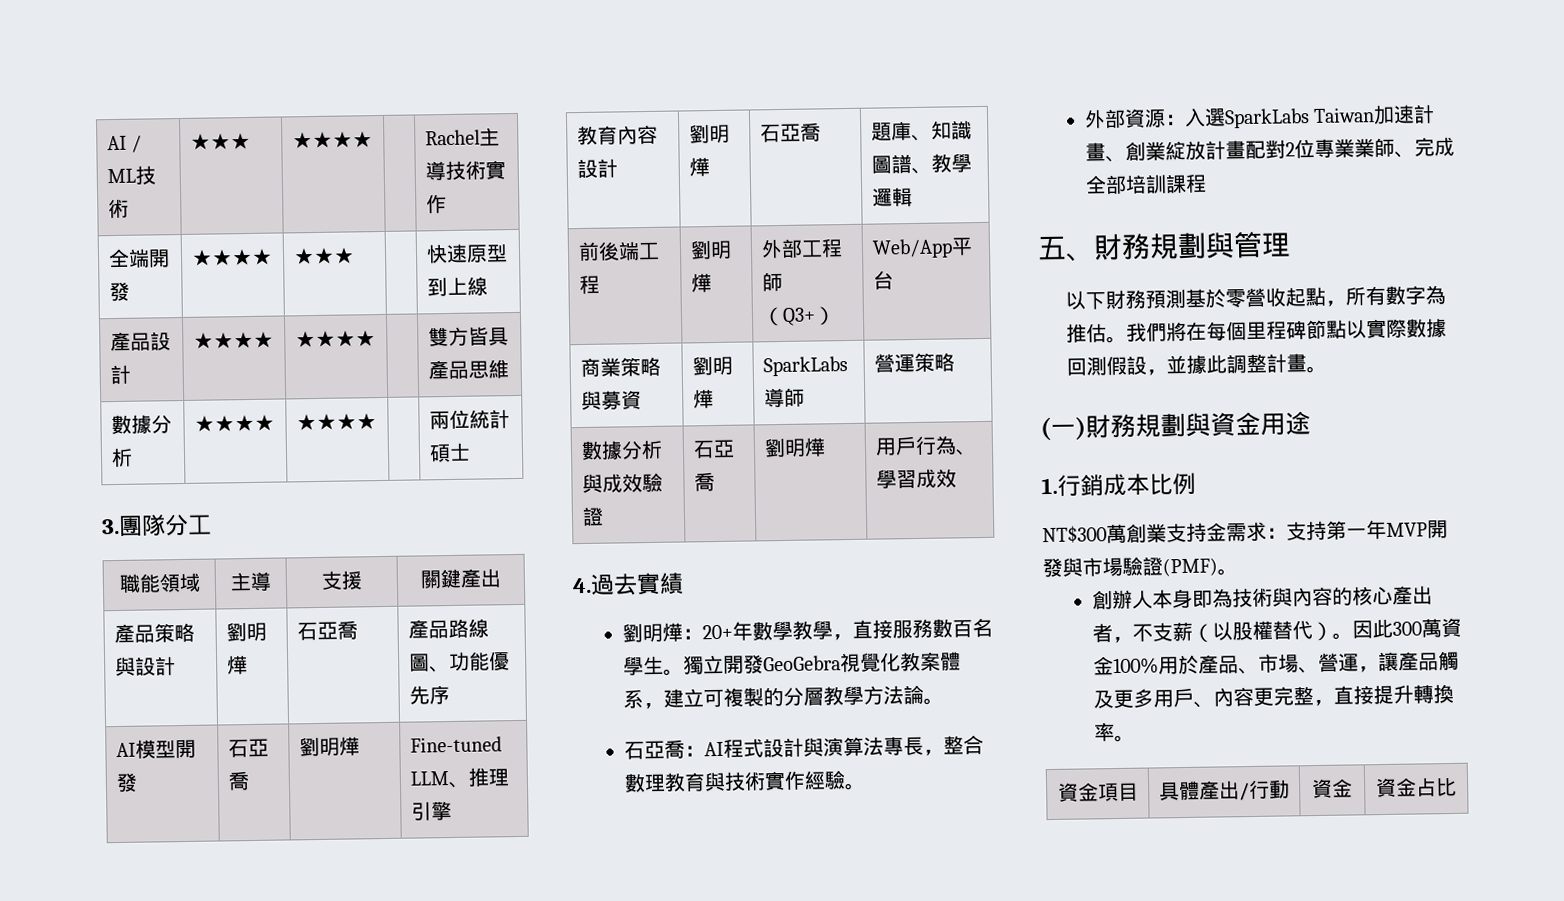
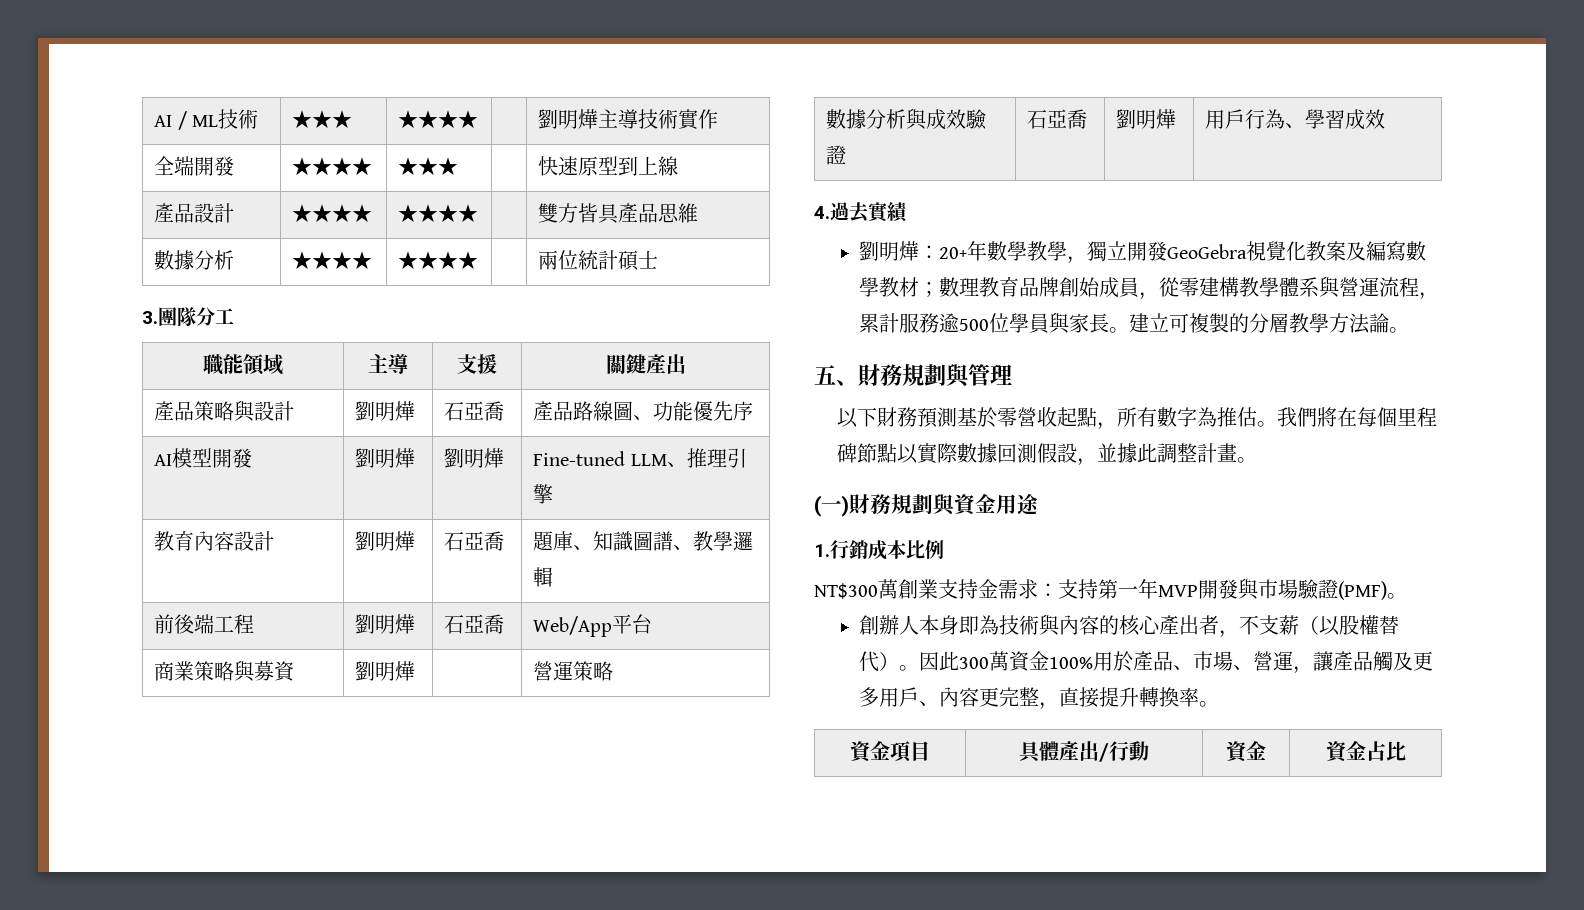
- AI / ML技術 | ★★★ | ★★★★ | | Rachel主導技術實作
+ AI / ML技術 | ★★★ | ★★★★ | | 劉明燁主導技術實作
- AI模型開發 | 石亞喬 | 劉明燁 | Fine-tuned LLM、推理引擎
+ AI模型開發 | 劉明燁 | 劉明燁 | Fine-tuned LLM、推理引擎
- 前後端工程 | 劉明燁 | 外部工程師（Q3+） | Web/App平台
+ 前後端工程 | 劉明燁 | 石亞喬 | Web/App平台
- 商業策略與募資 | 劉明燁 | SparkLabs導師 | 營運策略
+ 商業策略與募資 | 劉明燁 | | 營運策略
- 劉明燁：20+年數學教學，直接服務數百名學生。獨立開發GeoGebra視覺化教案體系，建立可複製的分層教學方法論。
+ 劉明燁：20+年數學教學，獨立開發GeoGebra視覺化教案及編寫數學教材；數理教育品牌創始成員，從零建構教學體系與營運流程，累計服務逾500位學員與家長。建立可複製的分層教學方法論。
- 石亞喬：AI程式設計與演算法專長，整合數理教育與技術實作經驗。
- 外部資源：入選SparkLabs Taiwan加速計畫、創業綻放計畫配對2位專業業師、完成全部培訓課程

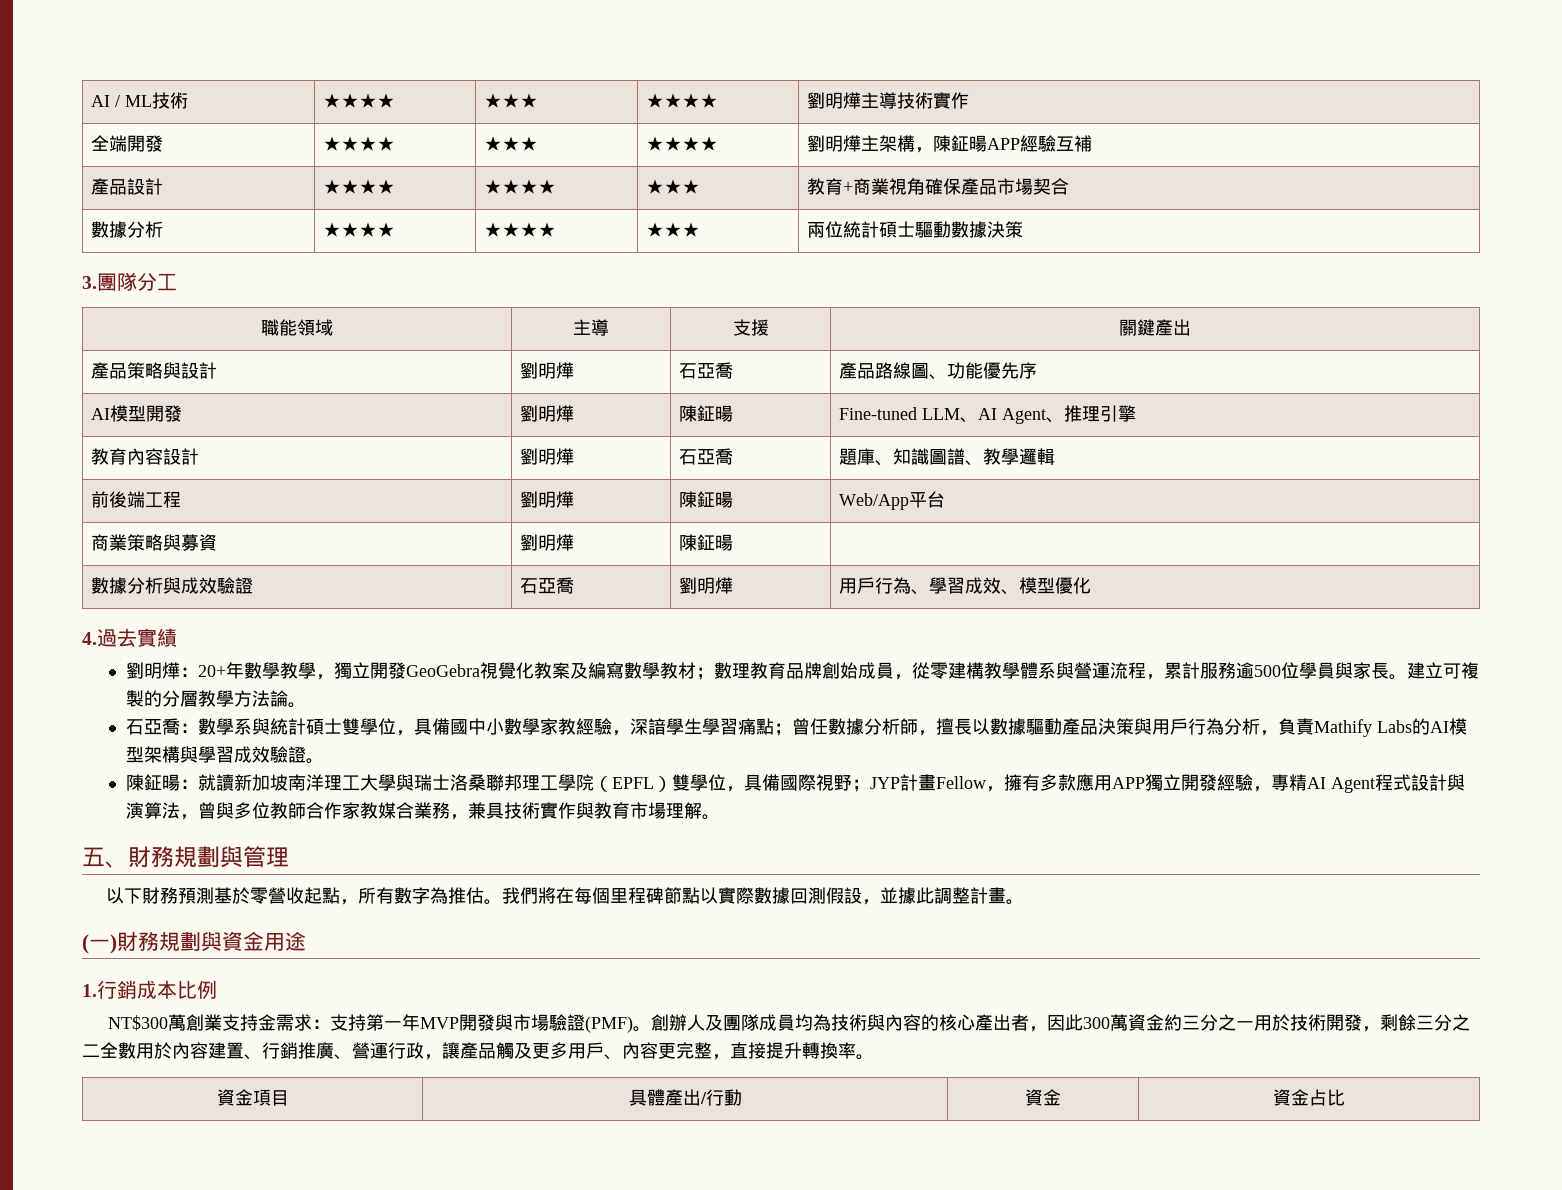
- AI / ML技術 | ★★★ | ★★★★ | | 劉明燁主導技術實作
+ AI / ML技術 | ★★★★ | ★★★ | ★★★★ | 劉明燁主導技術實作
- 全端開發 | ★★★★ | ★★★ | | 快速原型到上線
- 產品設計 | ★★★★ | ★★★★ | | 雙方皆具產品思維
+ 全端開發 | ★★★★ | ★★★ | ★★★★ | 劉明燁主架構，陳鉦暘APP經驗互補
+ 產品設計 | ★★★★ | ★★★★ | ★★★ | 教育+商業視角確保產品市場契合
- 數據分析 | ★★★★ | ★★★★ | | 兩位統計碩士
+ 數據分析 | ★★★★ | ★★★★ | ★★★ | 兩位統計碩士驅動數據決策
- AI模型開發 | 劉明燁 | 劉明燁 | Fine-tuned LLM、推理引擎
+ AI模型開發 | 劉明燁 | 陳鉦暘 | Fine-tuned LLM、AI Agent、推理引擎
- 前後端工程 | 劉明燁 | 石亞喬 | Web/App平台
+ 前後端工程 | 劉明燁 | 陳鉦暘 | Web/App平台
- 商業策略與募資 | 劉明燁 | | 營運策略
+ 商業策略與募資 | 劉明燁 | 陳鉦暘 |
- 數據分析與成效驗證 | 石亞喬 | 劉明燁 | 用戶行為、學習成效
+ 數據分析與成效驗證 | 石亞喬 | 劉明燁 | 用戶行為、學習成效、模型優化
+ 石亞喬：數學系與統計碩士雙學位，具備國中小數學家教經驗，深諳學生學習痛點；曾任數據分析師，擅長以數據驅動產品決策與用戶行為分析，負責Mathify Labs的AI模型架構與學習成效驗證。
+ 陳鉦暘：就讀新加坡南洋理工大學與瑞士洛桑聯邦理工學院（EPFL）雙學位，具備國際視野；JYP計畫Fellow，擁有多款應用APP獨立開發經驗，專精AI Agent程式設計與演算法，曾與多位教師合作家教媒合業務，兼具技術實作與教育市場理解。
- NT$300萬創業支持金需求：支持第一年MVP開發與市場驗證(PMF)。
- 創辦人本身即為技術與內容的核心產出者，不支薪（以股權替代）。因此300萬資金100%用於產品、市場、營運，讓產品觸及更多用戶、內容更完整，直接提升轉換率。
+ NT$300萬創業支持金需求：支持第一年MVP開發與市場驗證(PMF)。創辦人及團隊成員均為技術與內容的核心產出者，因此300萬資金約三分之一用於技術開發，剩餘三分之二全數用於內容建置、行銷推廣、營運行政，讓產品觸及更多用戶、內容更完整，直接提升轉換率。

